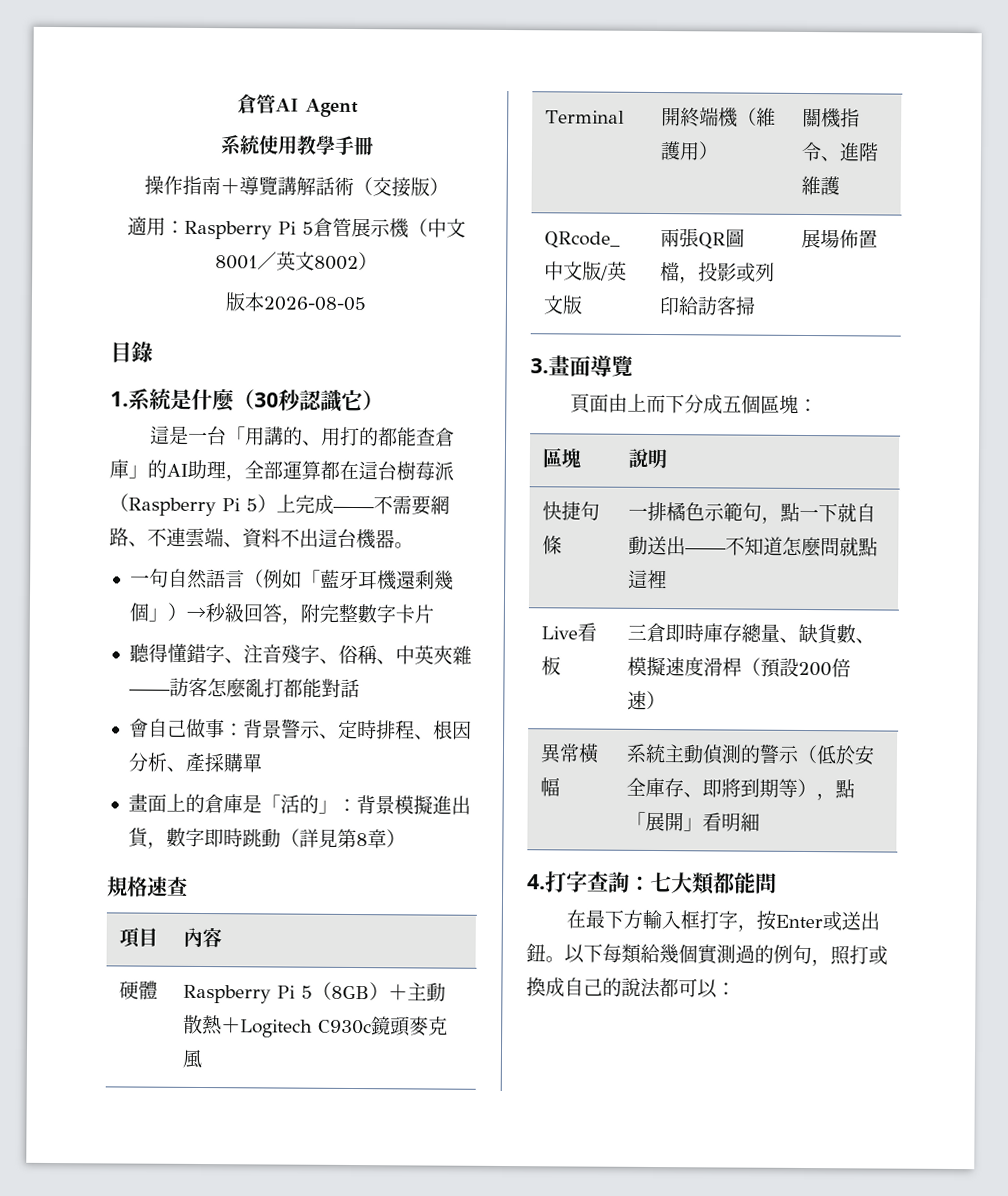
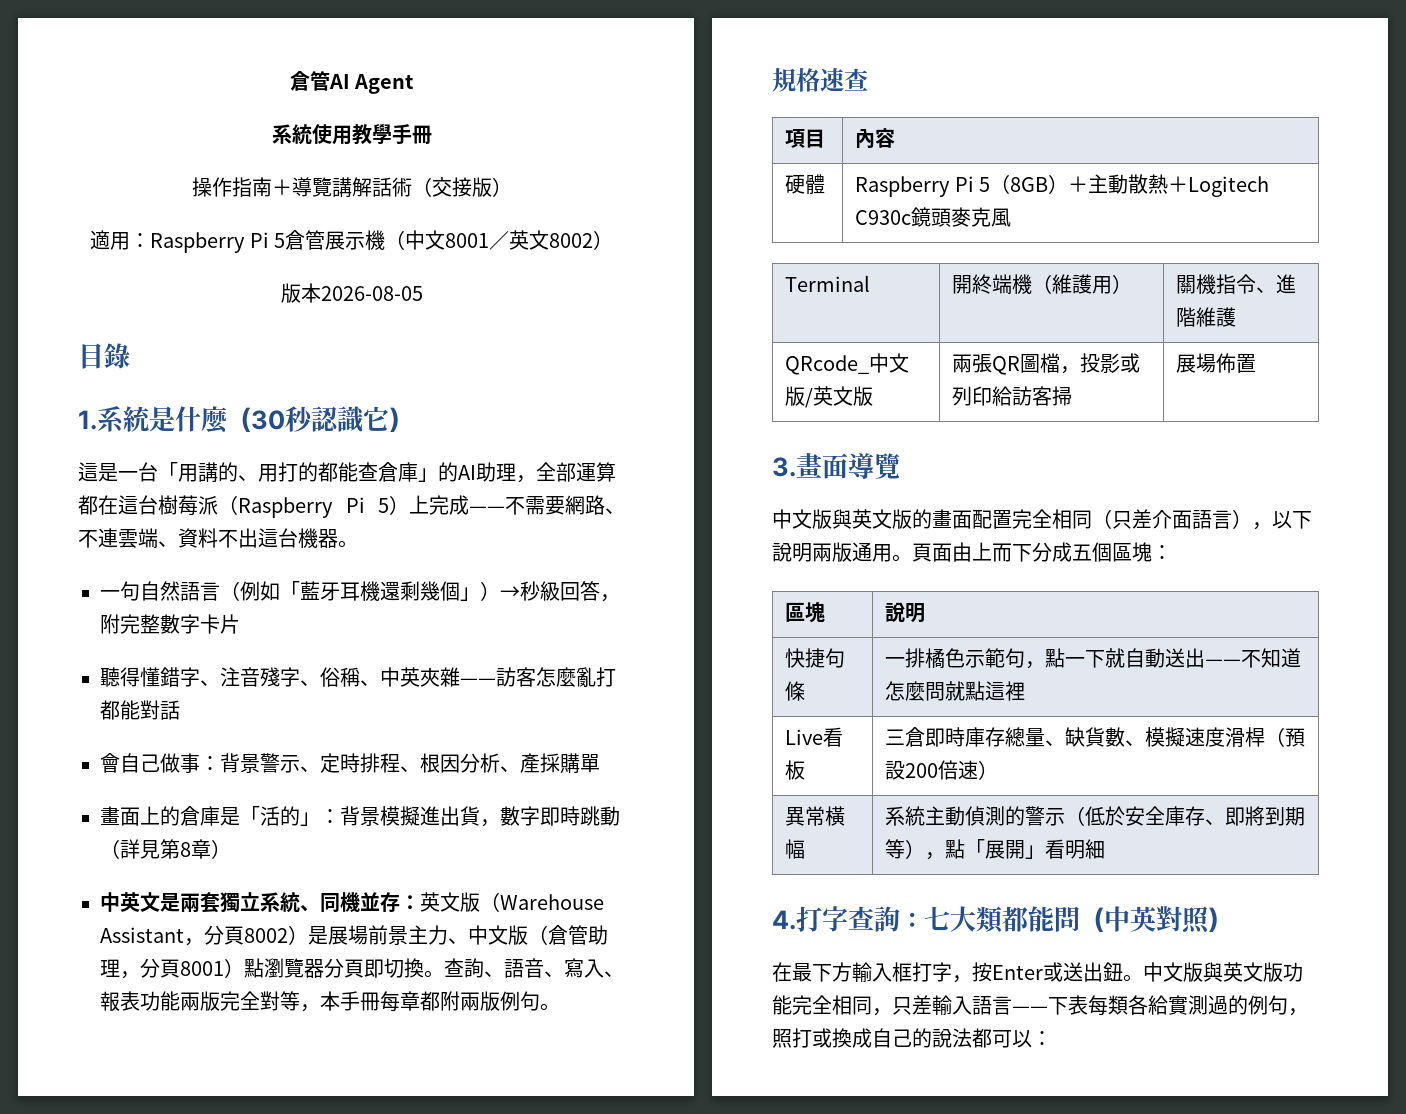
+ 中英文是兩套獨立系統、同機並存：英文版（Warehouse Assistant，分頁8002）是展場前景主力、中文版（倉管助理，分頁8001）點瀏覽器分頁即切換。查詢、語音、寫入、報表功能兩版完全對等，本手冊每章都附兩版例句。
+ 中文版與英文版的畫面配置完全相同（只差介面語言），以下說明兩版通用。
- 4.打字查詢：七大類都能問
+ 4.打字查詢：七大類都能問（中英對照）
- 以下每類給幾個實測過的例句，照打或換成自己的說法都可以：
+ 中文版與英文版功能完全相同，只差輸入語言——下表每類各給實測過的例句，照打或換成自己的說法都可以：

